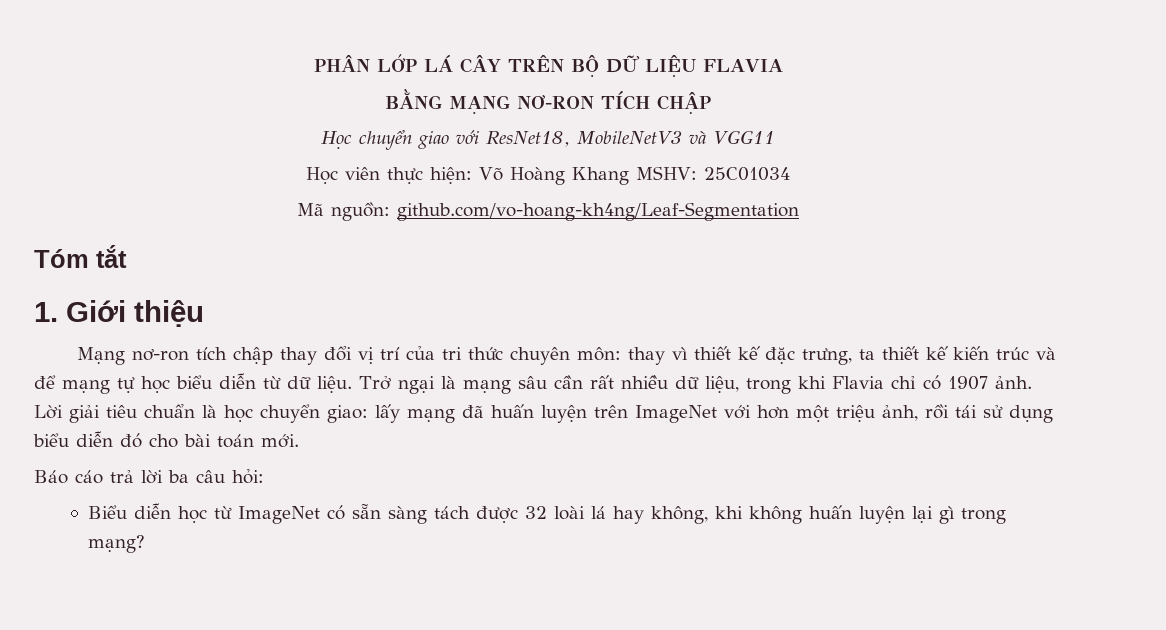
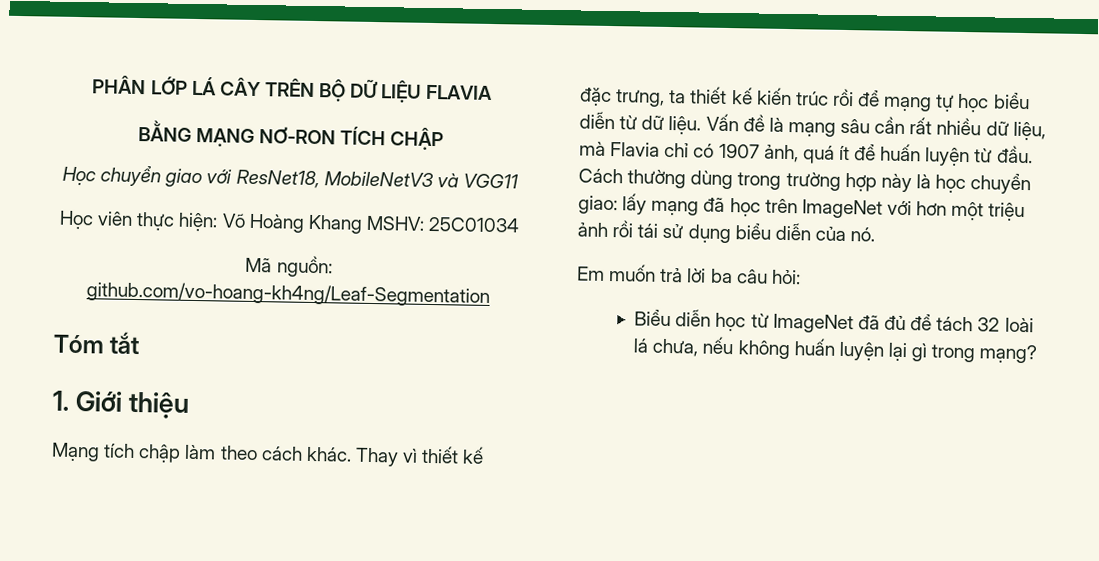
- Mạng nơ-ron tích chập thay đổi vị trí của tri thức chuyên môn: thay vì thiết kế đặc trưng, ta thiết kế kiến trúc và để mạng tự học biểu diễn từ dữ liệu.
+ Mạng tích chập làm theo cách khác. Thay vì thiết kế đặc trưng, ta thiết kế kiến trúc rồi để mạng tự học biểu diễn từ dữ liệu.
- Trở ngại là mạng sâu cần rất nhiều dữ liệu, trong khi Flavia chỉ có 1907 ảnh. Lời giải tiêu chuẩn là học chuyển giao: lấy mạng đã huấn luyện trên ImageNet với hơn một triệu ảnh, rồi tái sử dụng biểu diễn đó cho bài toán mới.
- Báo cáo trả lời ba câu hỏi:
+ Vấn đề là mạng sâu cần rất nhiều dữ liệu, mà Flavia chỉ có 1907 ảnh, quá ít để huấn luyện từ đầu. Cách thường dùng trong trường hợp này là học chuyển giao: lấy mạng đã học trên ImageNet với hơn một triệu ảnh rồi tái sử dụng biểu diễn của nó.
+ Em muốn trả lời ba câu hỏi:
- Biểu diễn học từ ImageNet có sẵn sàng tách được 32 loài lá hay không, khi không huấn luyện lại gì trong mạng?
+ Biểu diễn học từ ImageNet đã đủ để tách 32 loài lá chưa, nếu không huấn luyện lại gì trong mạng?

